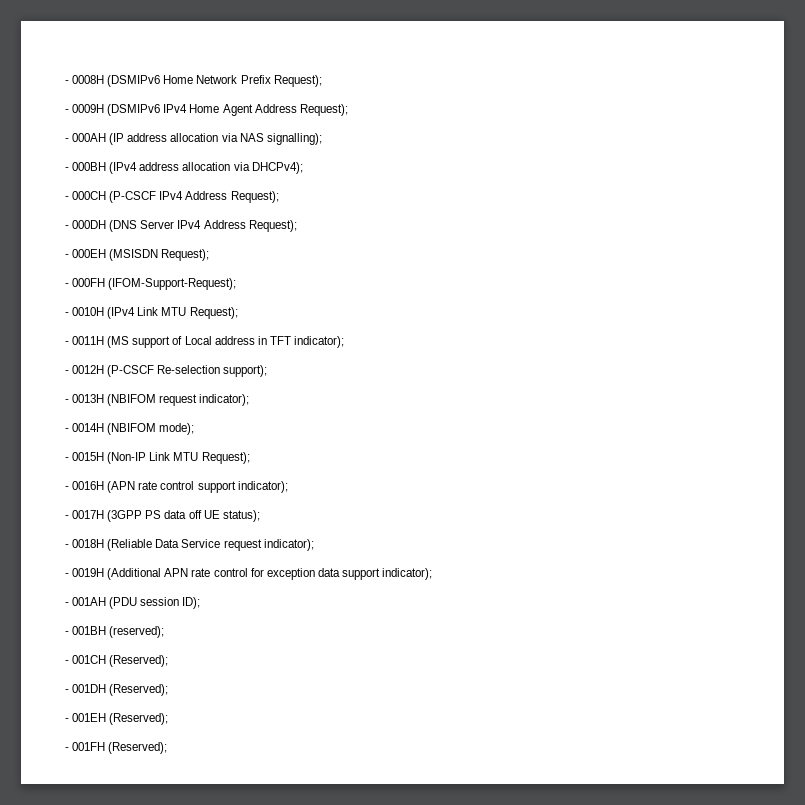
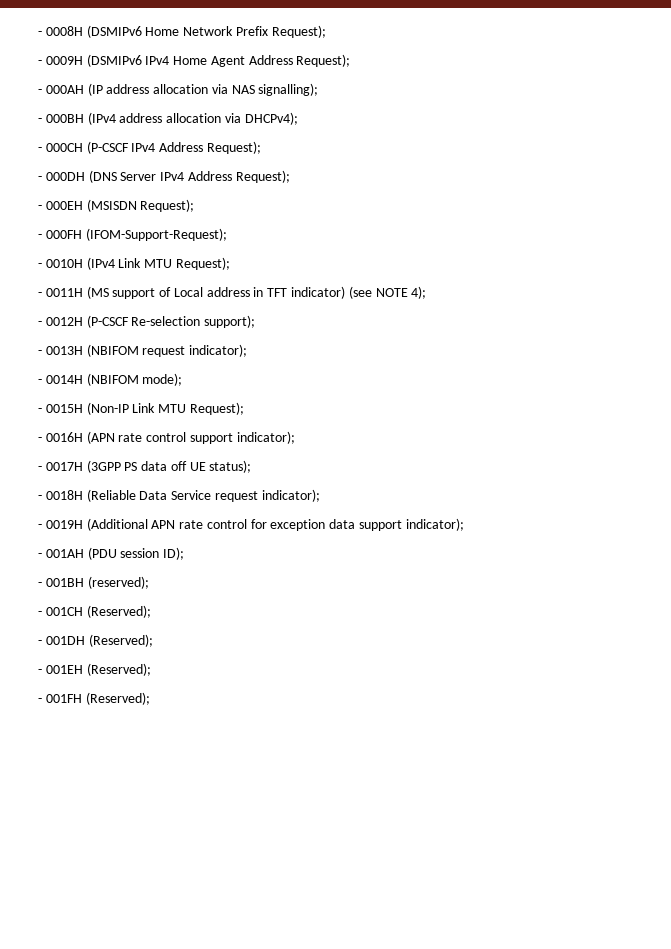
- - 0011H (MS support of Local address in TFT indicator);
+ - 0011H (MS support of Local address in TFT indicator) (see NOTE 4);

